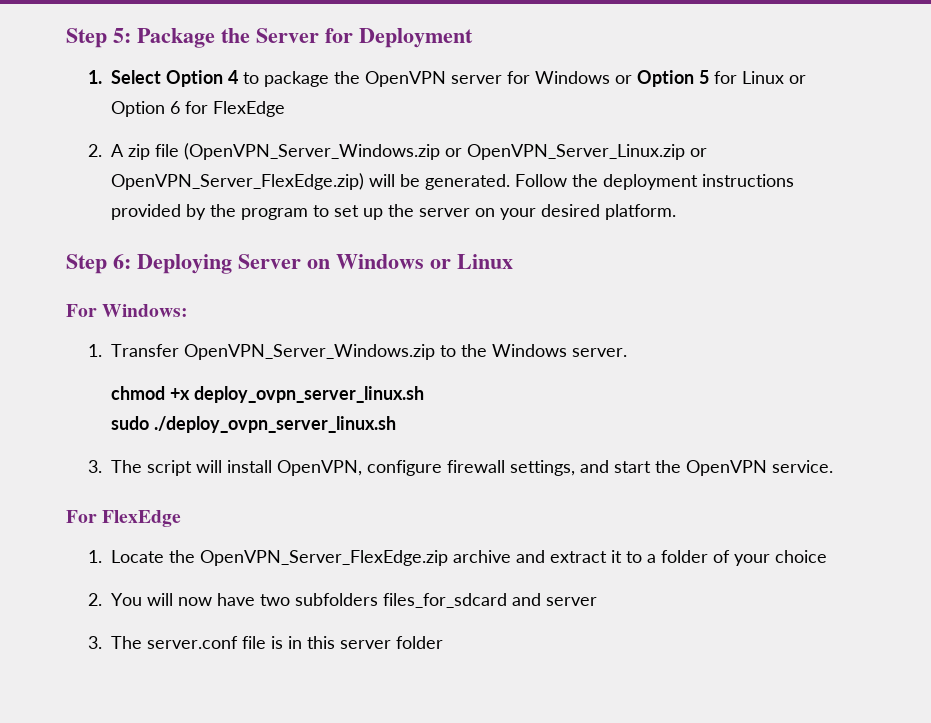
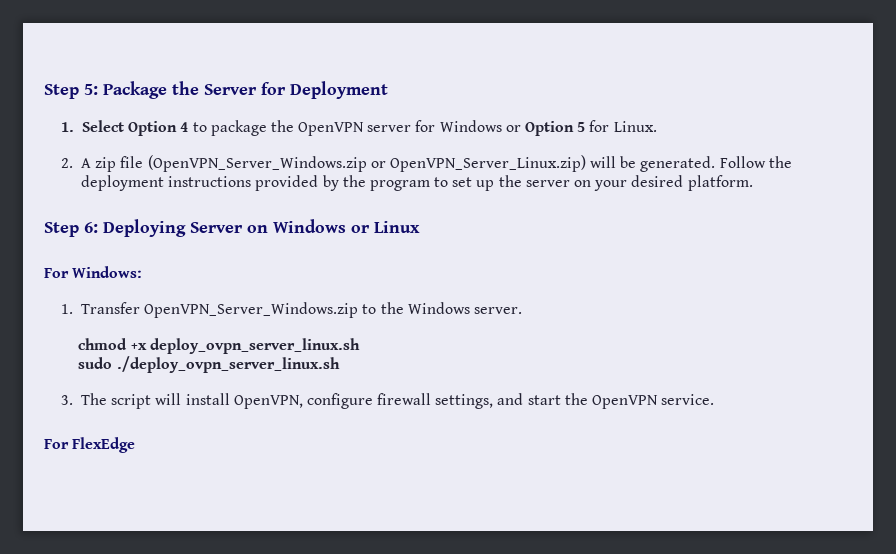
- 1. Select Option 4 to package the OpenVPN server for Windows or Option 5 for Linux or Option 6 for FlexEdge
+ 1. Select Option 4 to package the OpenVPN server for Windows or Option 5 for Linux.
- 2. A zip file (OpenVPN_Server_Windows.zip or OpenVPN_Server_Linux.zip or OpenVPN_Server_FlexEdge.zip) will be generated.
+ 2. A zip file (OpenVPN_Server_Windows.zip or OpenVPN_Server_Linux.zip) will be generated.
- 1. Locate the OpenVPN_Server_FlexEdge.zip archive and extract it to a folder of your choice
- 2. You will now have two subfolders files_for_sdcard and server
- 3. The server.conf file is in this server folder

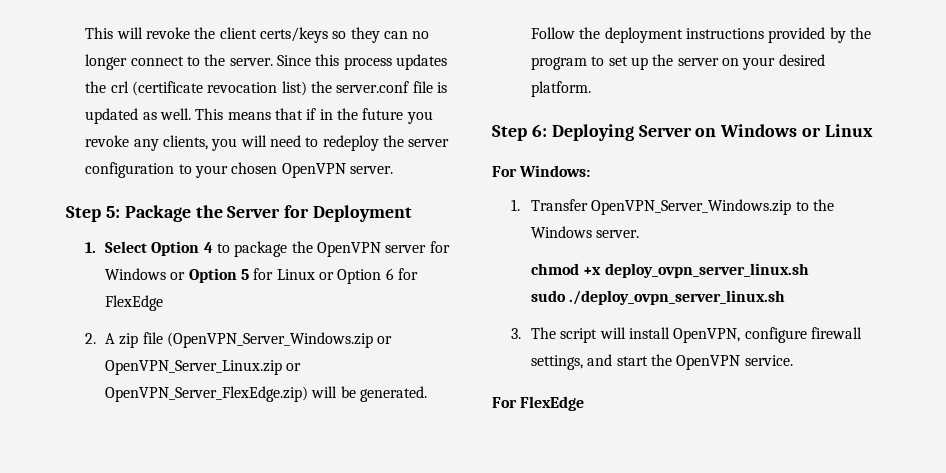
+ This will revoke the client certs/keys so they can no longer connect to the server. Since this process updates the crl (certificate revocation list) the server.conf file is updated as well. This means that if in the future you revoke any clients, you will need to redeploy the server configuration to your chosen OpenVPN server.
- 1. Select Option 4 to package the OpenVPN server for Windows or Option 5 for Linux.
+ 1. Select Option 4 to package the OpenVPN server for Windows or Option 5 for Linux or Option 6 for FlexEdge
- 2. A zip file (OpenVPN_Server_Windows.zip or OpenVPN_Server_Linux.zip) will be generated.
+ 2. A zip file (OpenVPN_Server_Windows.zip or OpenVPN_Server_Linux.zip or OpenVPN_Server_FlexEdge.zip) will be generated.

